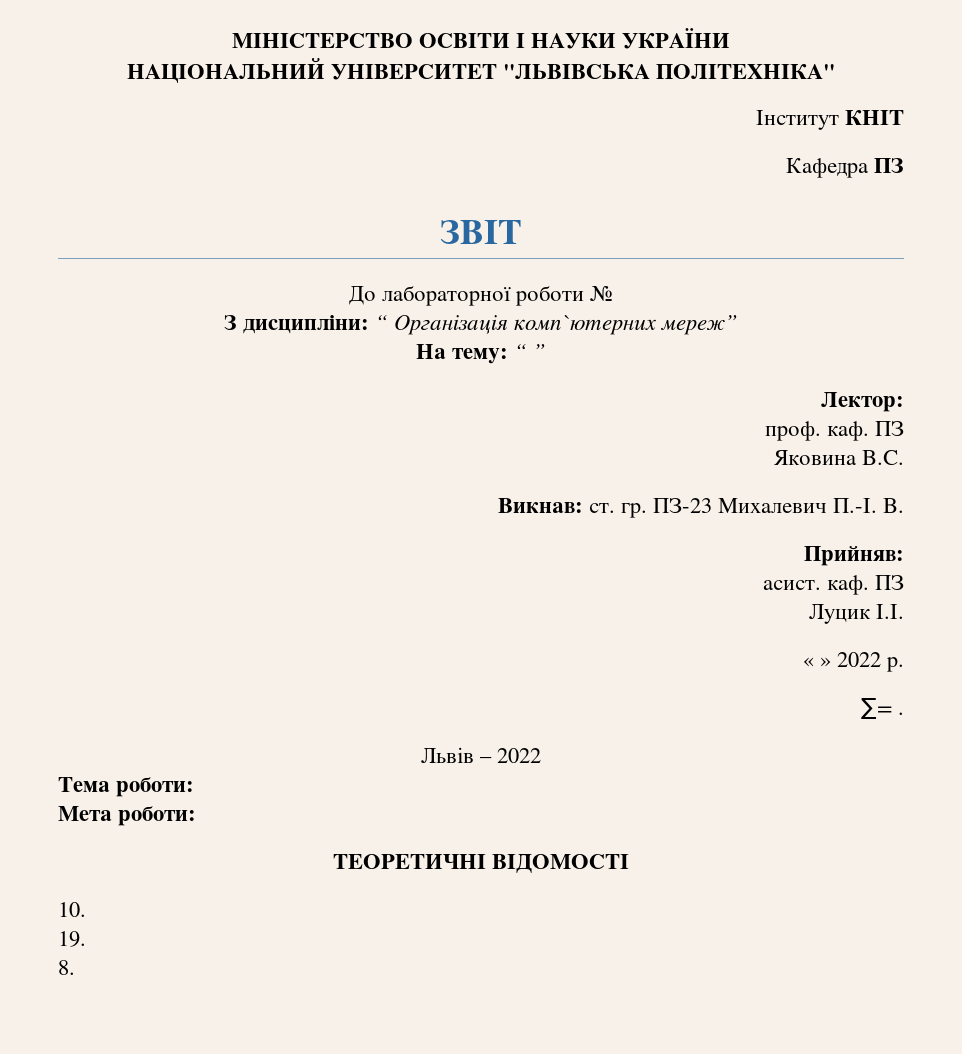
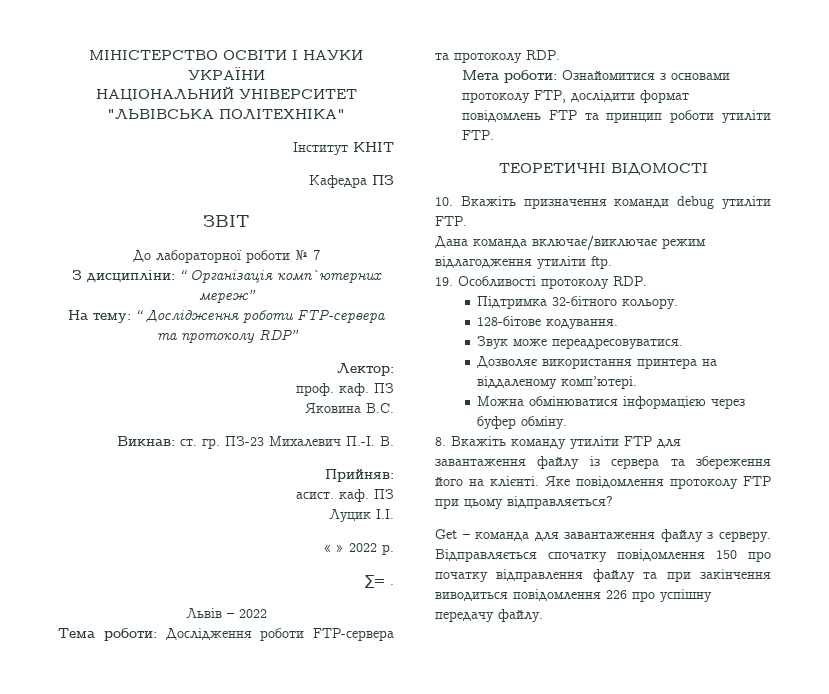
- До лабораторної роботи №
+ До лабораторної роботи № 7
- На тему: “ ”
+ На тему: “ Дослідження роботи FTP-сервера та протоколу RDP”
- Тема роботи:
- Мета роботи:
+ Тема роботи: Дослідження роботи FTP-сервера та протоколу RDP.
+ Мета роботи: Ознайомитися з основами протоколу FTP, дослідити формат повідомлень FTP та принцип роботи утиліти FTP.
  TЕОРЕТИЧНІ ВІДОМОСТІ
- 10.
- 19.
- 8.
+ 10. Вкажіть призначення команди debug утиліти FTP.
+ Дана команда включає/виключає режим відлагодження утиліти ftp.
+ 19. Особливості протоколу RDP.
+ Підтримка 32-бітного кольору.
+ 128-бітове кодування.
+ Звук може переадресовуватися.
+ Дозволяє використання принтера на віддаленому комп’ютері.
+ Можна обмінюватися інформацією через буфер обміну.
+ 8. Вкажіть команду утиліти FTP для завантаження файлу із сервера та збереження його на клієнті. Яке повідомлення протоколу FTP при цьому відправляється?
+ Get – команда для завантаження файлу з серверу. Відправляється спочатку повідомлення 150 про початку відправлення файлу та при закінчення виводиться повідомлення 226 про успішну передачу файлу.

